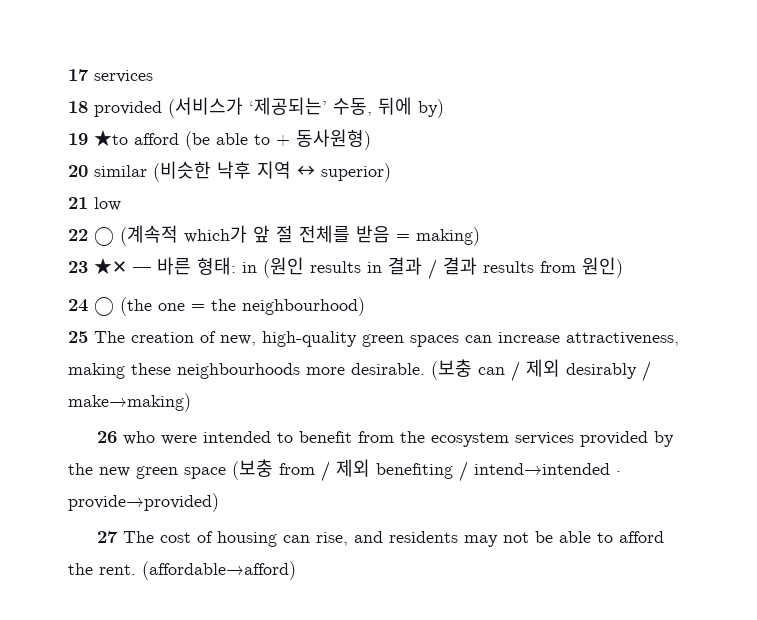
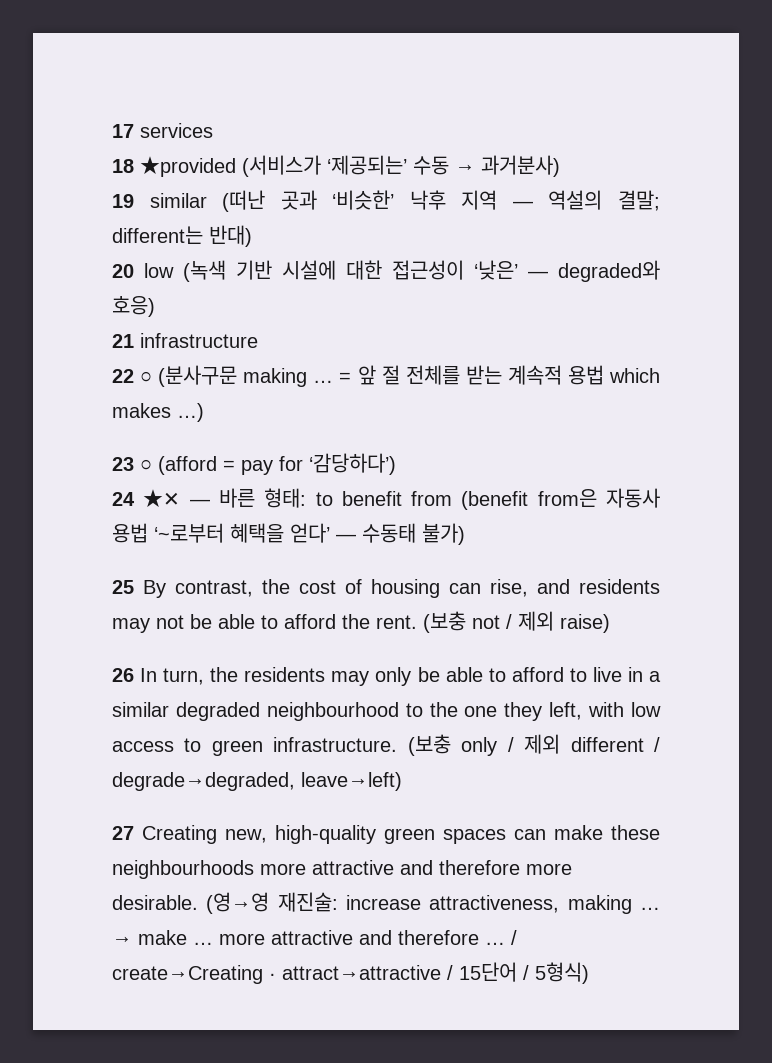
- 18 provided (서비스가 ‘제공되는’ 수동, 뒤에 by)
- 19 ★to afford (be able to + 동사원형)
- 20 similar (비슷한 낙후 지역 ↔ superior)
+ 18 ★provided (서비스가 ‘제공되는’ 수동 → 과거분사)
+ 19 similar (떠난 곳과 ‘비슷한’ 낙후 지역 — 역설의 결말; different는 반대)
+ 20 low (녹색 기반 시설에 대한 접근성이 ‘낮은’ — degraded와 호응)
- 21 low
+ 21 infrastructure
- 22 ○ (계속적 which가 앞 절 전체를 받음 = making)
- 23 ★✕ — 바른 형태: in (원인 results in 결과 / 결과 results from 원인)
- 24 ○ (the one = the neighbourhood)
- 25 The creation of new, high-quality green spaces can increase attractiveness, making these neighbourhoods more desirable. (보충 can / 제외 desirably / make→making)
- 26 who were intended to benefit from the ecosystem services provided by the new green space (보충 from / 제외 benefiting / intend→intended · provide→provided)
- 27 The cost of housing can rise, and residents may not be able to afford the rent.
+ 22 ○ (분사구문 making … = 앞 절 전체를 받는 계속적 용법 which makes …)
+ 23 ○ (afford = pay for ‘감당하다’)
+ 24 ★✕ — 바른 형태: to benefit from (benefit from은 자동사 용법 ‘~로부터 혜택을 얻다’ — 수동태 불가)
+ 25 By contrast, the cost of housing can rise, and residents may not be able to afford the rent.
- (affordable→afford)
+ (보충 not / 제외 raise)
+ 26 In turn, the residents may only be able to afford to live in a similar degraded neighbourhood to the one they left, with low access to green infrastructure. (보충 only / 제외 different / degrade→degraded, leave→left)
+ 27 Creating new, high-quality green spaces can make these neighbourhoods more attractive and therefore more desirable. (영→영 재진술: increase attractiveness, making … → make … more attractive and therefore … / create→Creating · attract→attractive / 15단어 / 5형식)

